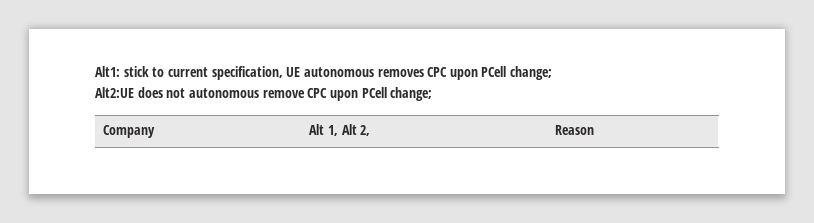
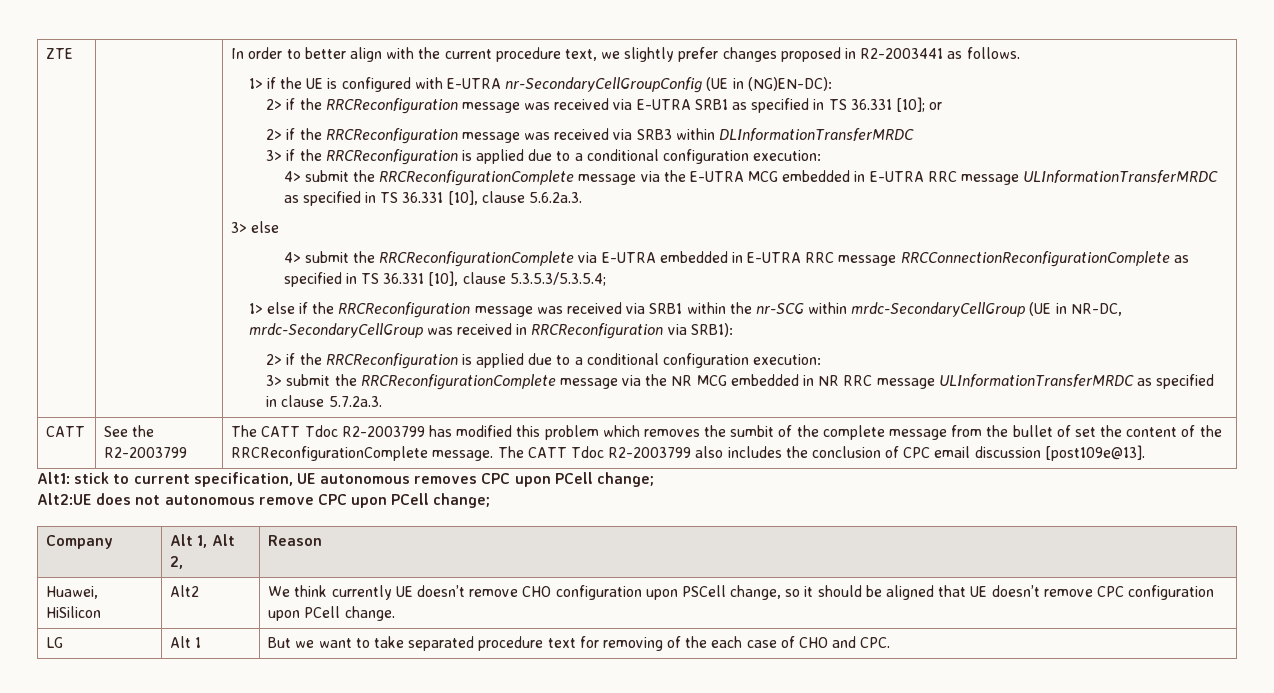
+ ZTE | | In order to better align with the current procedure text, we slightly prefer changes proposed in R2-2003441 as follows.
+ 1> if the UE is configured with E-UTRA nr-SecondaryCellGroupConfig (UE in (NG)EN-DC):
+ 2> if the RRCReconfiguration message was received via E-UTRA SRB1 as specified in TS 36.331 [10]; or
+ 2> if the RRCReconfiguration message was received via SRB3 within DLInformationTransferMRDC
+ 3> if the RRCReconfiguration is applied due to a conditional configuration execution:
+ 4> submit the RRCReconfigurationComplete message via the E-UTRA MCG embedded in E-UTRA RRC message ULInformationTransferMRDC as specified in TS 36.331 [10], clause 5.6.2a.3.
+ 3> else
+ 4> submit the RRCReconfigurationComplete via E-UTRA embedded in E-UTRA RRC message RRCConnectionReconfigurationComplete as specified in TS 36.331 [10], clause 5.3.5.3/5.3.5.4;
+ 1> else if the RRCReconfiguration message was received via SRB1 within the nr-SCG within mrdc-SecondaryCellGroup (UE in NR-DC, mrdc-SecondaryCellGroup was received in RRCReconfiguration via SRB1):
+ 2> if the RRCReconfiguration is applied due to a conditional configuration execution:
+ 3> submit the RRCReconfigurationComplete message via the NR MCG embedded in NR RRC message ULInformationTransferMRDC as specified in clause 5.7.2a.3.
+ CATT | See the R2-2003799 | The CATT Tdoc R2-2003799 has modified this problem which removes the sumbit of the complete message from the bullet of set the content of the RRCReconfigurationComplete message. The CATT Tdoc R2-2003799 also includes the conclusion of CPC email discussion [post109e@13].
+ Huawei, HiSilicon | Alt2 | We think currently UE doesn’t remove CHO configuration upon PSCell change, so it should be aligned that UE doesn’t remove CPC configuration upon PCell change.
+ LG | Alt 1 | But we want to take separated procedure text for removing of the each case of CHO and CPC.

